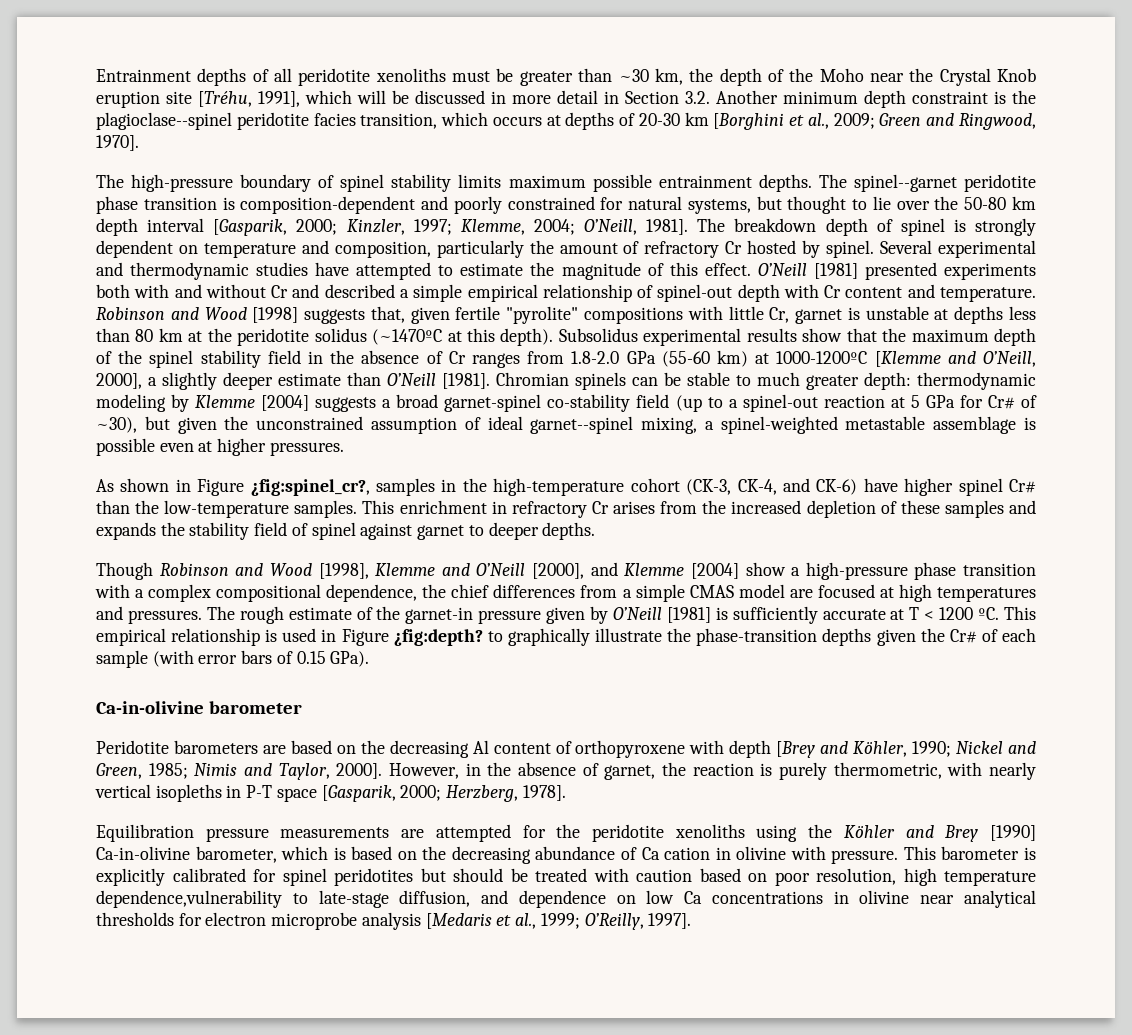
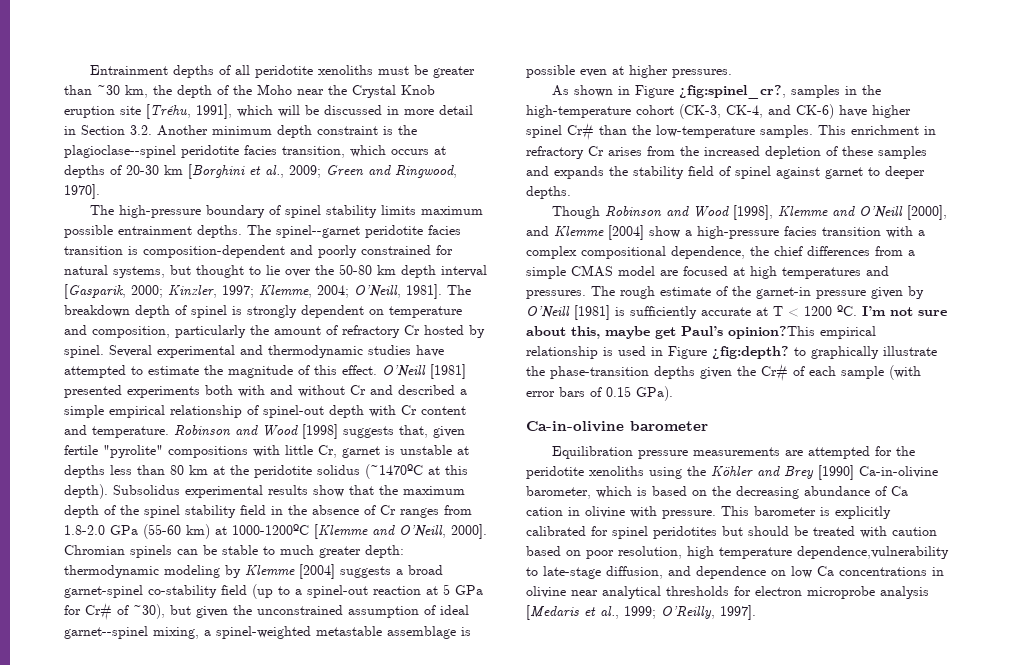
- The spinel--garnet peridotite phase transition is composition-dependent and poorly constrained for natural systems, but thought to lie over the 50-80 km depth interval [Gasparik, 2000; Kinzler, 1997; Klemme, 2004; O’Neill, 1981].
+ The spinel--garnet peridotite facies transition is composition-dependent and poorly constrained for natural systems, but thought to lie over the 50-80 km depth interval [Gasparik, 2000; Kinzler, 1997; Klemme, 2004; O’Neill, 1981].
- Subsolidus experimental results show that the maximum depth of the spinel stability field in the absence of Cr ranges from 1.8-2.0 GPa (55-60 km) at 1000-1200ºC [Klemme and O’Neill, 2000], a slightly deeper estimate than O’Neill [1981].
+ Subsolidus experimental results show that the maximum depth of the spinel stability field in the absence of Cr ranges from 1.8-2.0 GPa (55-60 km) at 1000-1200ºC [Klemme and O’Neill, 2000].
- Though Robinson and Wood [1998], Klemme and O’Neill [2000], and Klemme [2004] show a high-pressure phase transition with a complex compositional dependence, the chief differences from a simple CMAS model are focused at high temperatures and pressures.
+ Though Robinson and Wood [1998], Klemme and O’Neill [2000], and Klemme [2004] show a high-pressure facies transition with a complex compositional dependence, the chief differences from a simple CMAS model are focused at high temperatures and pressures.
- This empirical relationship is used in Figure ¿fig:depth? to graphically illustrate the phase-transition depths given the Cr# of each sample (with error bars of 0.15 GPa).
+ I’m not sure about this, maybe get Paul’s opinion?This empirical relationship is used in Figure ¿fig:depth? to graphically illustrate the phase-transition depths given the Cr# of each sample (with error bars of 0.15 GPa).
- Peridotite barometers are based on the decreasing Al content of orthopyroxene with depth [Brey and Köhler, 1990; Nickel and Green, 1985; Nimis and Taylor, 2000]. However, in the absence of garnet, the reaction is purely thermometric, with nearly vertical isopleths in P-T space [Gasparik, 2000; Herzberg, 1978].

